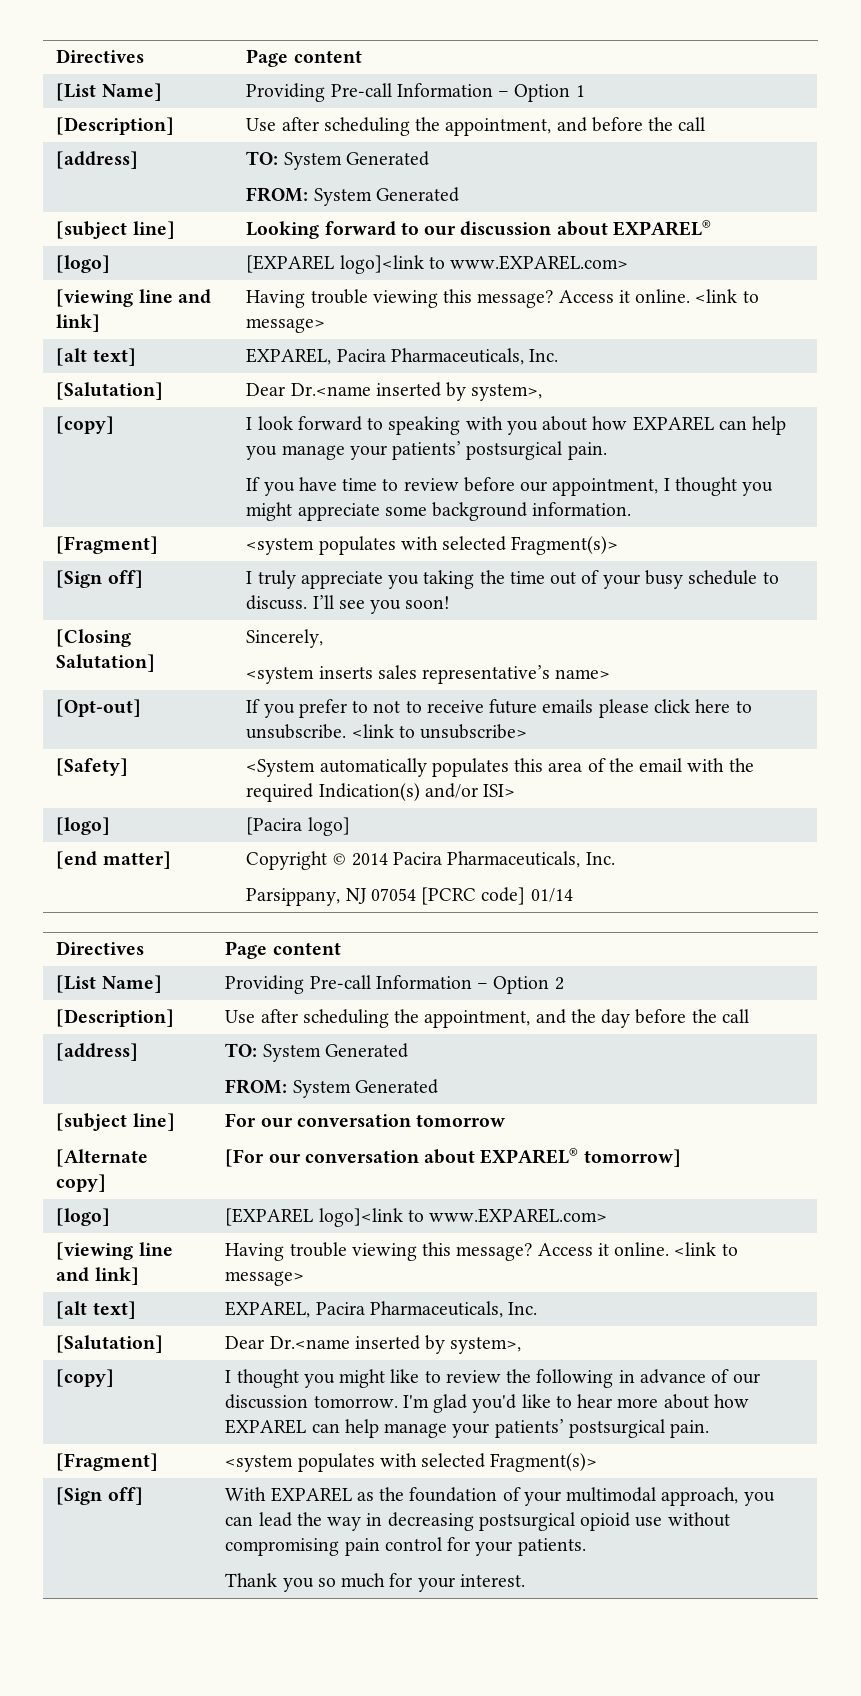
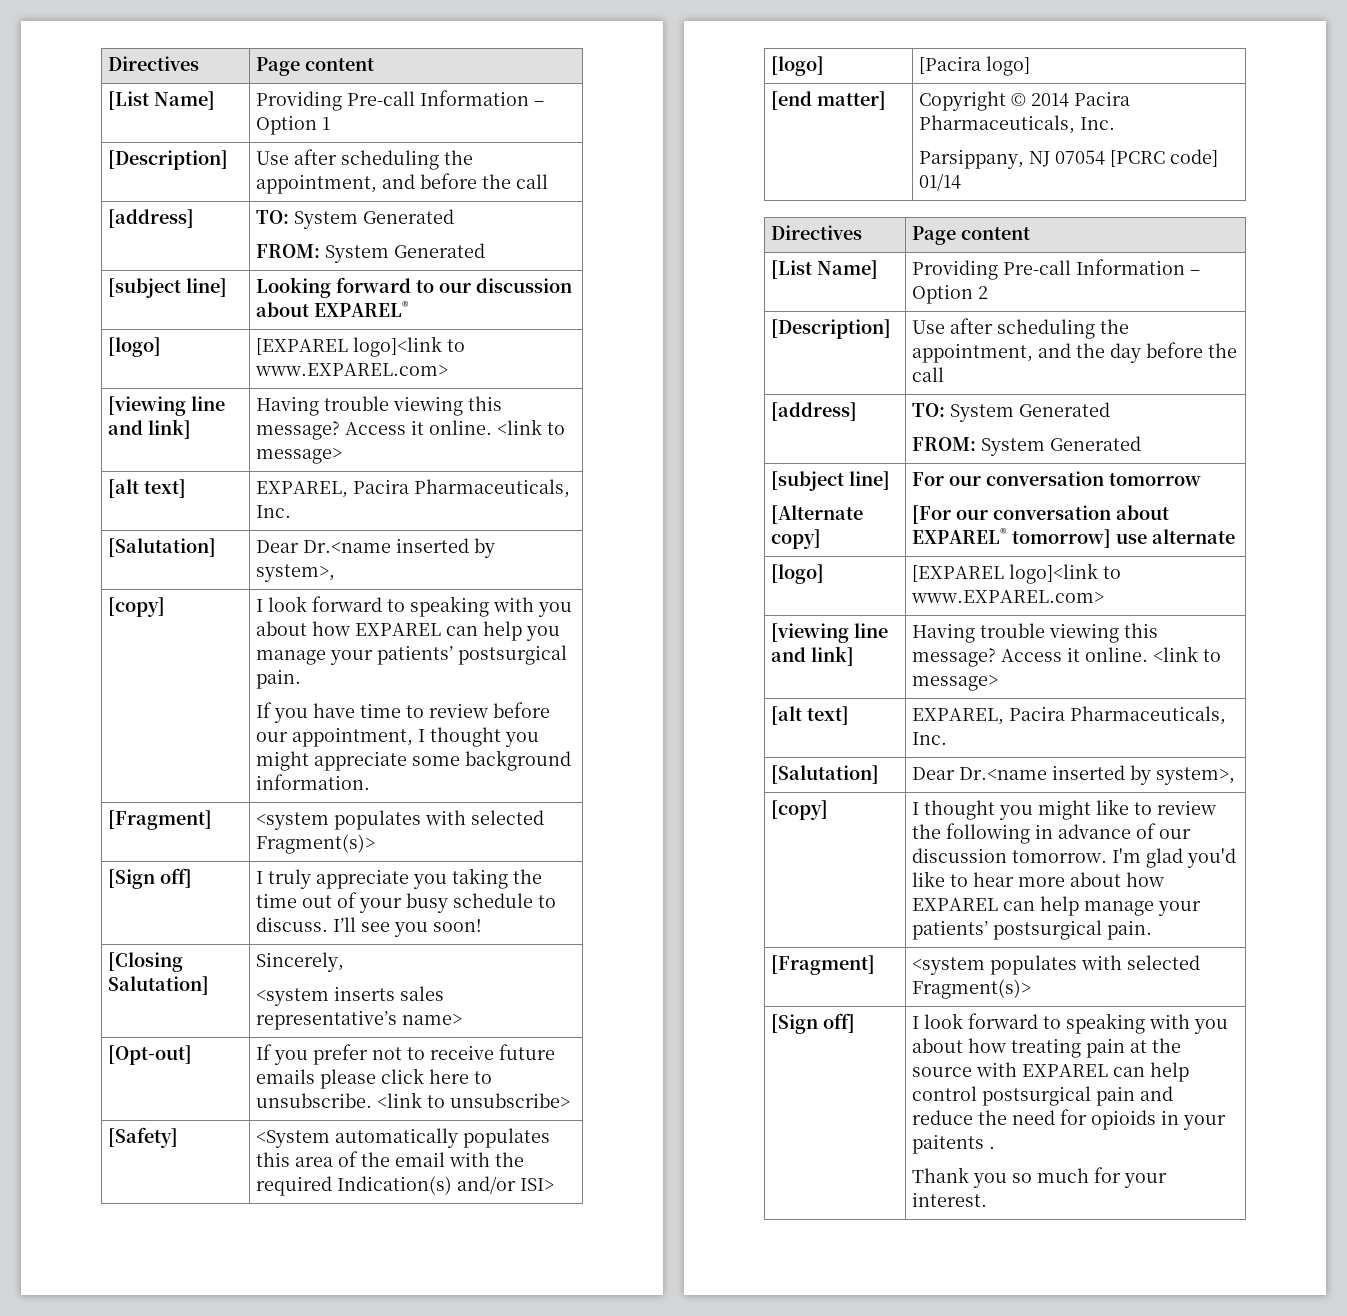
- [Opt-out] | If you prefer to not to receive future emails please click here to unsubscribe. <link to unsubscribe>
+ [Opt-out] | If you prefer not to receive future emails please click here to unsubscribe. <link to unsubscribe>
  [Description] | Use after scheduling the appointment, and the day before the call
  [address] | TO: System Generated
  FROM: System Generated
  [subject line]
  [Alternate copy] | For our conversation tomorrow
- [For our conversation about EXPAREL® tomorrow]
+ [For our conversation about EXPAREL® tomorrow] use alternate
- [Sign off] | With EXPAREL as the foundation of your multimodal approach, you can lead the way in decreasing postsurgical opioid use without compromising pain control for your patients.
+ [Sign off] | I look forward to speaking with you about how treating pain at the source with EXPAREL can help control postsurgical pain and reduce the need for opioids in your paitents .

